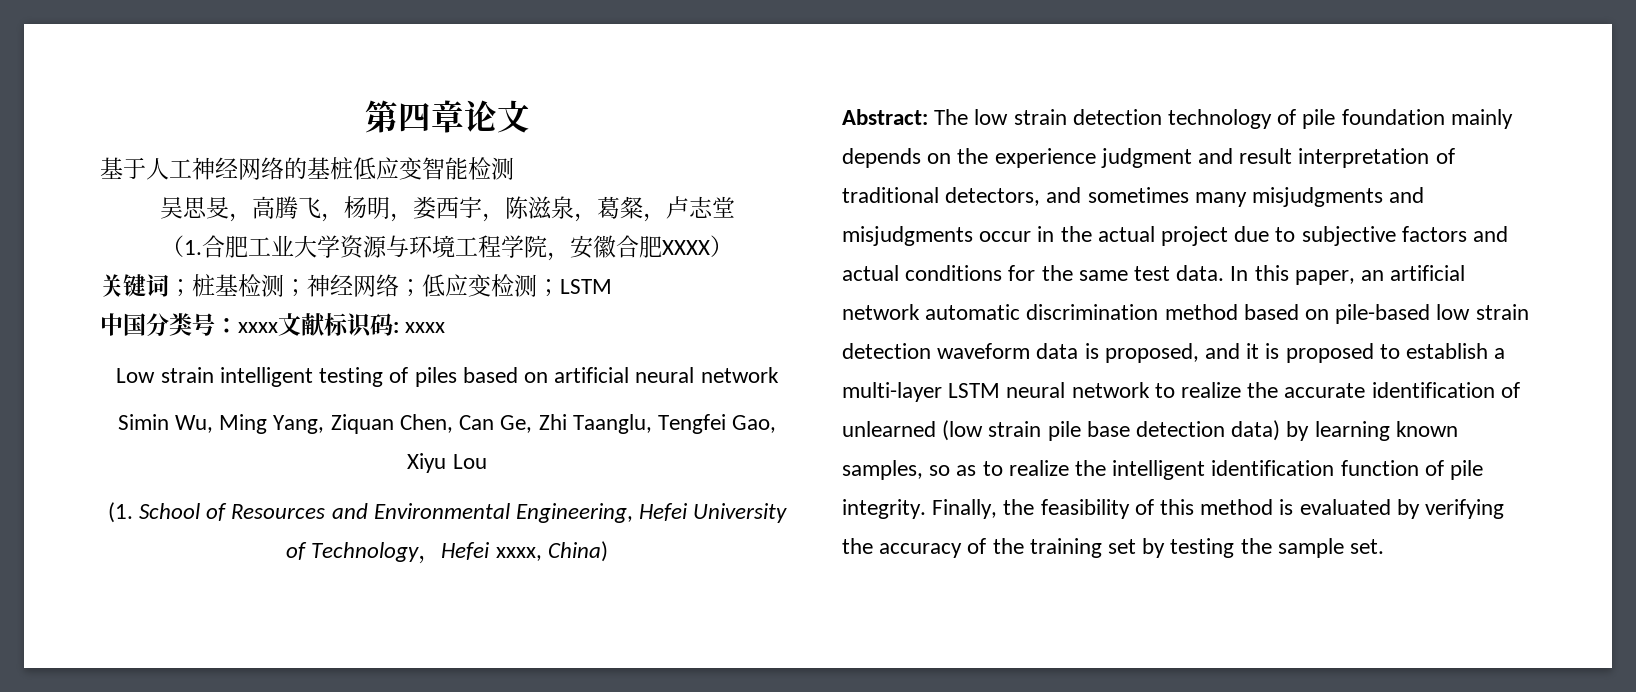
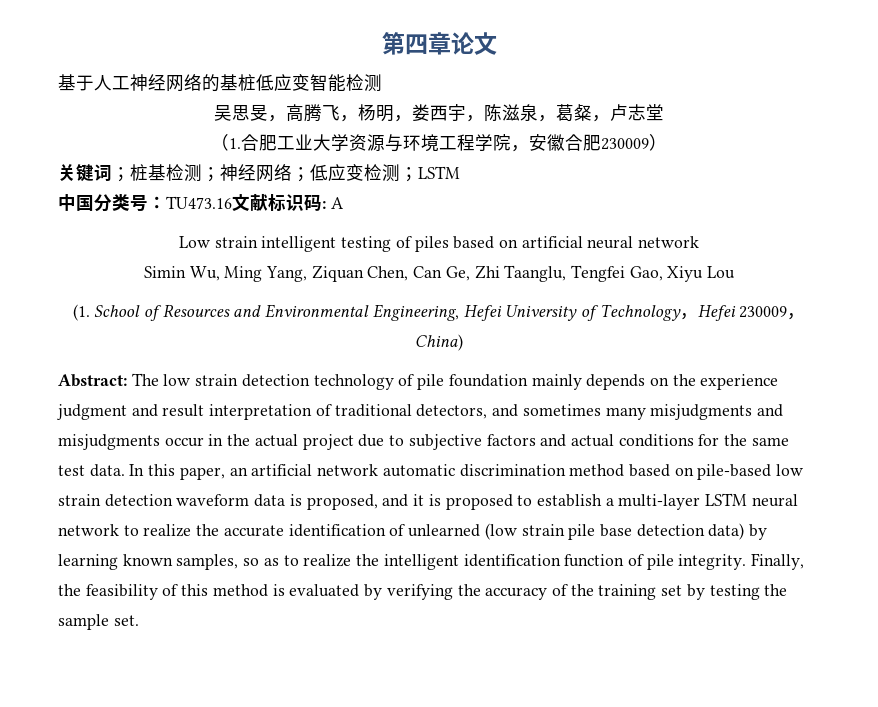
- （1.合肥工业大学资源与环境工程学院，安徽合肥XXXX）
+ （1.合肥工业大学资源与环境工程学院，安徽合肥230009）
- 中国分类号：xxxx文献标识码: xxxx
+ 中国分类号：TU473.16文献标识码: A
- (1. School of Resources and Environmental Engineering, Hefei University of Technology，Hefei xxxx, China)
+ (1. School of Resources and Environmental Engineering, Hefei University of Technology，Hefei 230009，China)

